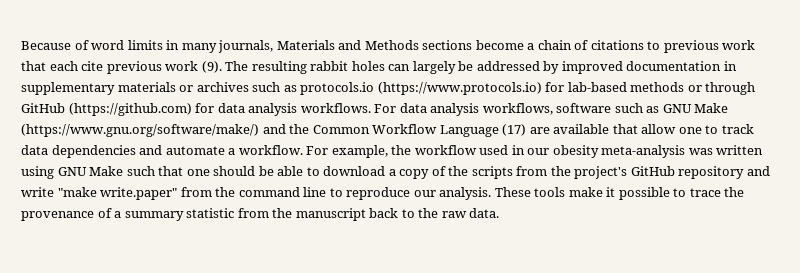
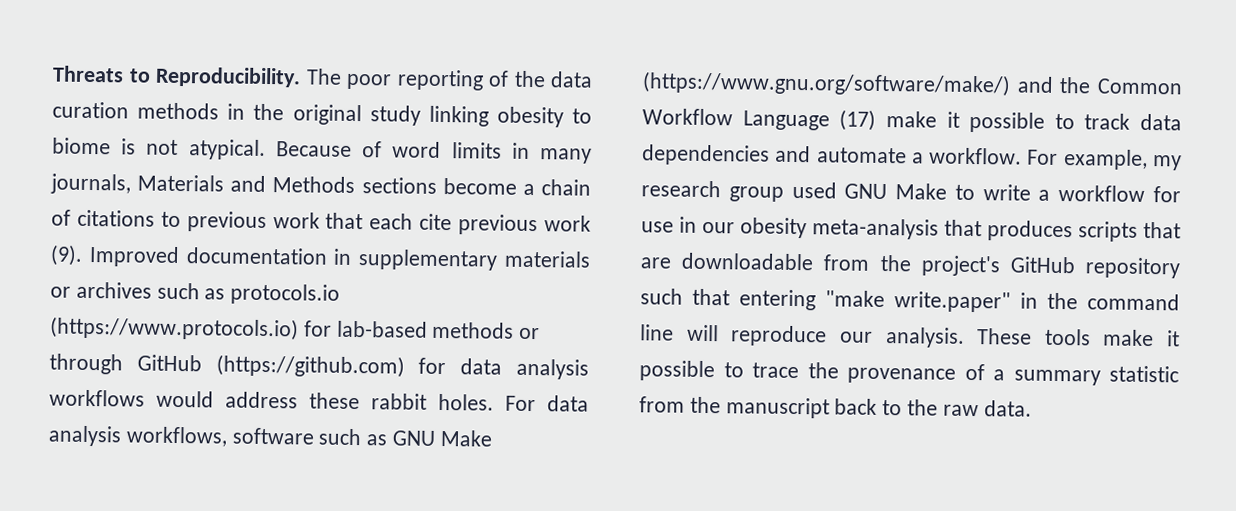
+ Threats to Reproducibility. The poor reporting of the data curation methods in the original study linking obesity to biome is not atypical.
- The resulting rabbit holes can largely be addressed by improved documentation in supplementary materials or archives such as protocols.io (https://www.protocols.io) for lab-based methods or through GitHub (https://github.com) for data analysis workflows.
+ Improved documentation in supplementary materials or archives such as protocols.io (https://www.protocols.io) for lab-based methods or through GitHub (https://github.com) for data analysis workflows would address these rabbit holes.
- For data analysis workflows, software such as GNU Make (https://www.gnu.org/software/make/) and the Common Workflow Language (17) are available that allow one to track data dependencies and automate a workflow.
+ For data analysis workflows, software such as GNU Make (https://www.gnu.org/software/make/) and the Common Workflow Language (17) make it possible to track data dependencies and automate a workflow.
- For example, the workflow used in our obesity meta-analysis was written using GNU Make such that one should be able to download a copy of the scripts from the project's GitHub repository and write "make write.paper" from the command line to reproduce our analysis.
+ For example, my research group used GNU Make to write a workflow for use in our obesity meta-analysis that produces scripts that are downloadable from the project's GitHub repository such that entering "make write.paper" in the command line will reproduce our analysis.

